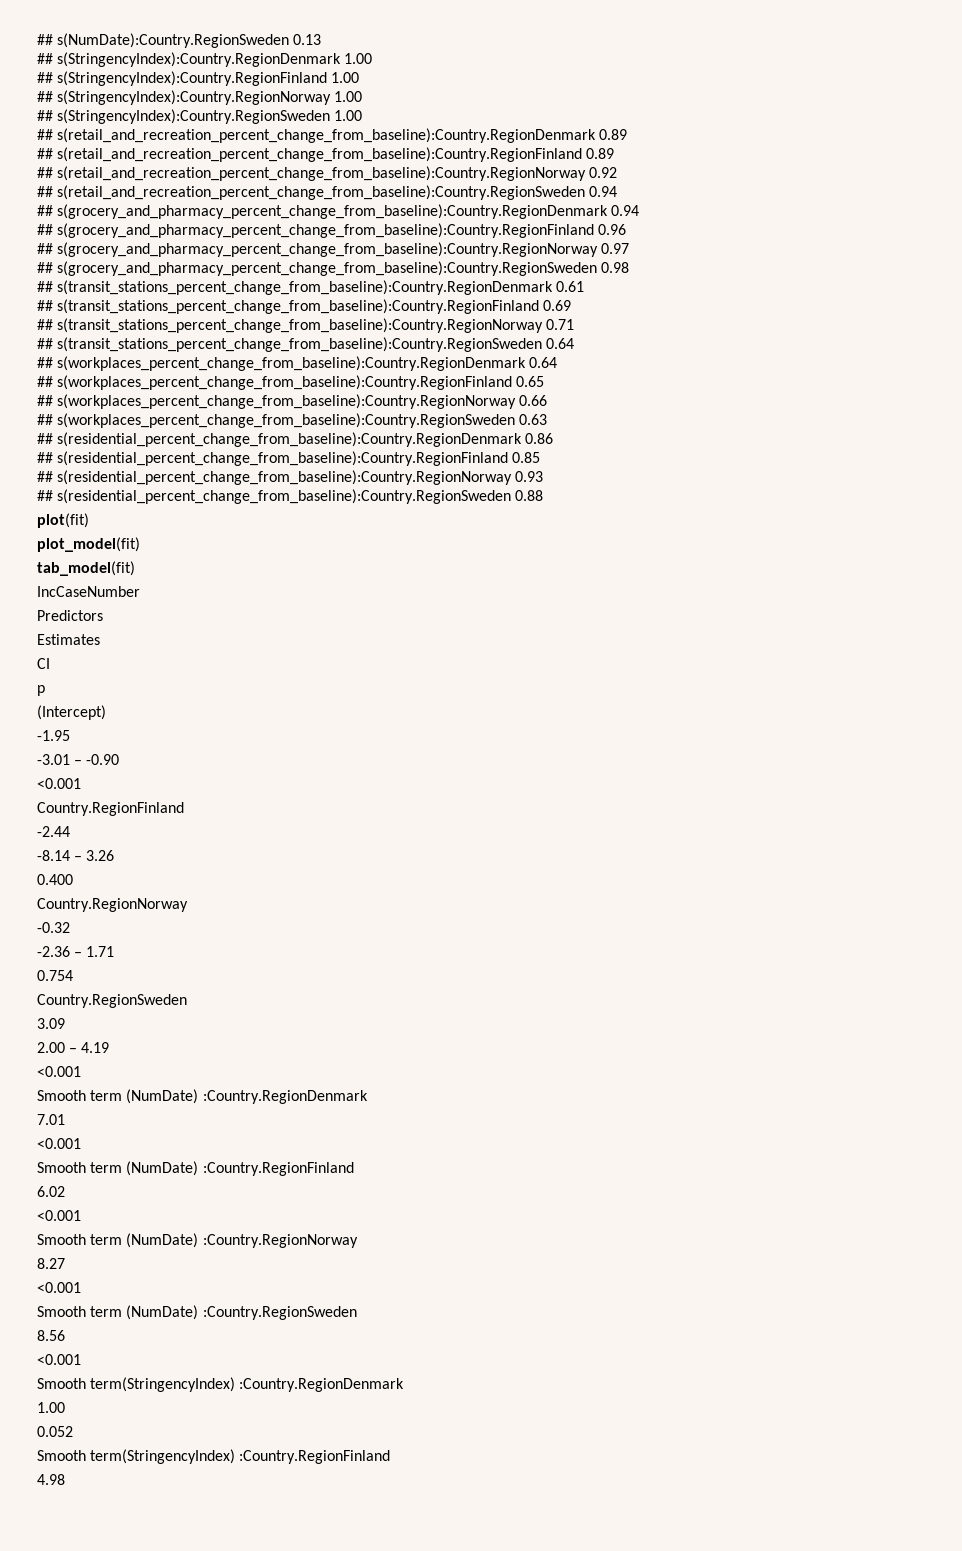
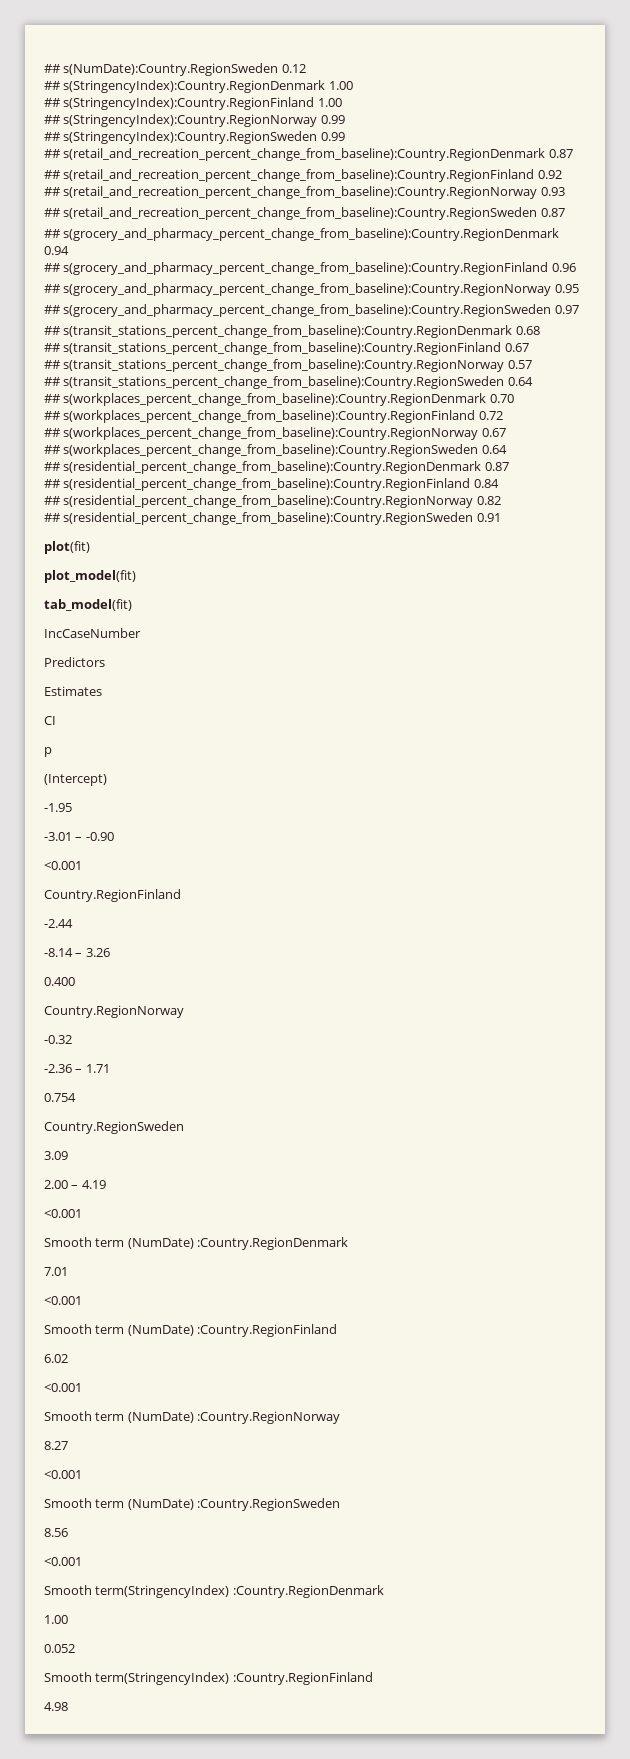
- ## s(NumDate):Country.RegionSweden 0.13
+ ## s(NumDate):Country.RegionSweden 0.12
- ## s(StringencyIndex):Country.RegionNorway 1.00
+ ## s(StringencyIndex):Country.RegionNorway 0.99
- ## s(StringencyIndex):Country.RegionSweden 1.00
+ ## s(StringencyIndex):Country.RegionSweden 0.99
- ## s(retail_and_recreation_percent_change_from_baseline):Country.RegionDenmark 0.89
+ ## s(retail_and_recreation_percent_change_from_baseline):Country.RegionDenmark 0.87
- ## s(retail_and_recreation_percent_change_from_baseline):Country.RegionFinland 0.89
+ ## s(retail_and_recreation_percent_change_from_baseline):Country.RegionFinland 0.92
- ## s(retail_and_recreation_percent_change_from_baseline):Country.RegionNorway 0.92
+ ## s(retail_and_recreation_percent_change_from_baseline):Country.RegionNorway 0.93
- ## s(retail_and_recreation_percent_change_from_baseline):Country.RegionSweden 0.94
+ ## s(retail_and_recreation_percent_change_from_baseline):Country.RegionSweden 0.87
- ## s(grocery_and_pharmacy_percent_change_from_baseline):Country.RegionNorway 0.97
- ## s(grocery_and_pharmacy_percent_change_from_baseline):Country.RegionSweden 0.98
+ ## s(grocery_and_pharmacy_percent_change_from_baseline):Country.RegionNorway 0.95
+ ## s(grocery_and_pharmacy_percent_change_from_baseline):Country.RegionSweden 0.97
- ## s(transit_stations_percent_change_from_baseline):Country.RegionDenmark 0.61
+ ## s(transit_stations_percent_change_from_baseline):Country.RegionDenmark 0.68
- ## s(transit_stations_percent_change_from_baseline):Country.RegionFinland 0.69
+ ## s(transit_stations_percent_change_from_baseline):Country.RegionFinland 0.67
- ## s(transit_stations_percent_change_from_baseline):Country.RegionNorway 0.71
+ ## s(transit_stations_percent_change_from_baseline):Country.RegionNorway 0.57
- ## s(workplaces_percent_change_from_baseline):Country.RegionDenmark 0.64
- ## s(workplaces_percent_change_from_baseline):Country.RegionFinland 0.65
- ## s(workplaces_percent_change_from_baseline):Country.RegionNorway 0.66
- ## s(workplaces_percent_change_from_baseline):Country.RegionSweden 0.63
+ ## s(workplaces_percent_change_from_baseline):Country.RegionDenmark 0.70
+ ## s(workplaces_percent_change_from_baseline):Country.RegionFinland 0.72
+ ## s(workplaces_percent_change_from_baseline):Country.RegionNorway 0.67
+ ## s(workplaces_percent_change_from_baseline):Country.RegionSweden 0.64
- ## s(residential_percent_change_from_baseline):Country.RegionDenmark 0.86
+ ## s(residential_percent_change_from_baseline):Country.RegionDenmark 0.87
- ## s(residential_percent_change_from_baseline):Country.RegionFinland 0.85
+ ## s(residential_percent_change_from_baseline):Country.RegionFinland 0.84
- ## s(residential_percent_change_from_baseline):Country.RegionNorway 0.93
+ ## s(residential_percent_change_from_baseline):Country.RegionNorway 0.82
- ## s(residential_percent_change_from_baseline):Country.RegionSweden 0.88
+ ## s(residential_percent_change_from_baseline):Country.RegionSweden 0.91

